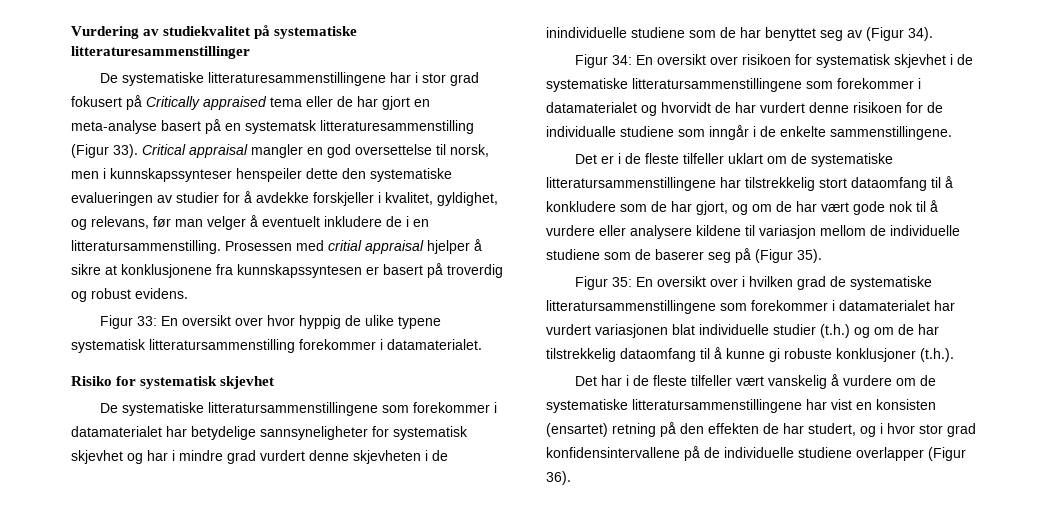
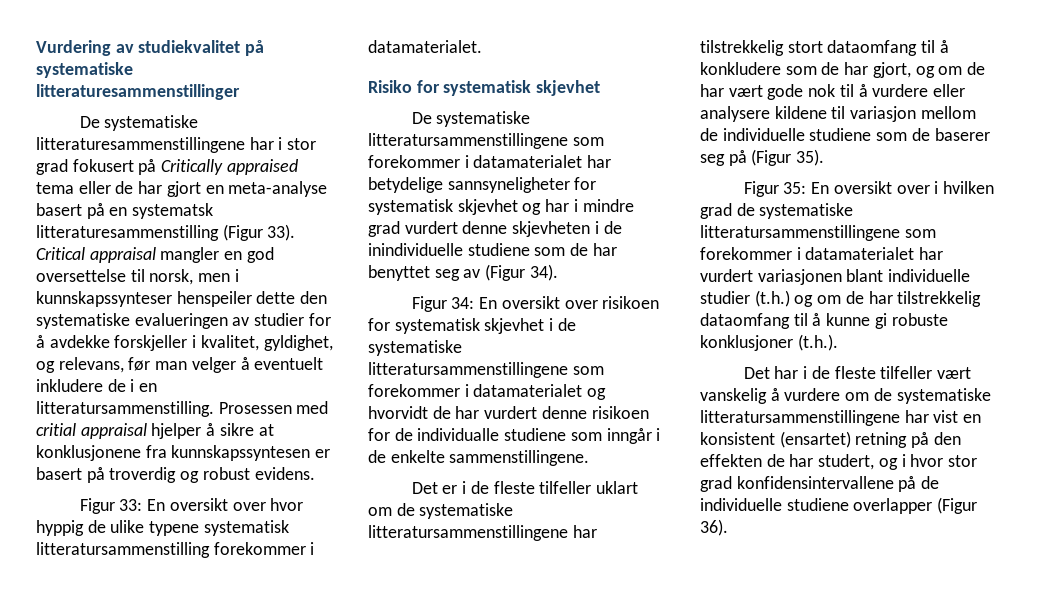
- Figur 35: En oversikt over i hvilken grad de systematiske litteratursammenstillingene som forekommer i datamaterialet har vurdert variasjonen blat individuelle studier (t.h.) og om de har tilstrekkelig dataomfang til å kunne gi robuste konklusjoner (t.h.).
+ Figur 35: En oversikt over i hvilken grad de systematiske litteratursammenstillingene som forekommer i datamaterialet har vurdert variasjonen blant individuelle studier (t.h.) og om de har tilstrekkelig dataomfang til å kunne gi robuste konklusjoner (t.h.).
- Det har i de fleste tilfeller vært vanskelig å vurdere om de systematiske litteratursammenstillingene har vist en konsisten (ensartet) retning på den effekten de har studert, og i hvor stor grad konfidensintervallene på de individuelle studiene overlapper (Figur 36).
+ Det har i de fleste tilfeller vært vanskelig å vurdere om de systematiske litteratursammenstillingene har vist en konsistent (ensartet) retning på den effekten de har studert, og i hvor stor grad konfidensintervallene på de individuelle studiene overlapper (Figur 36).

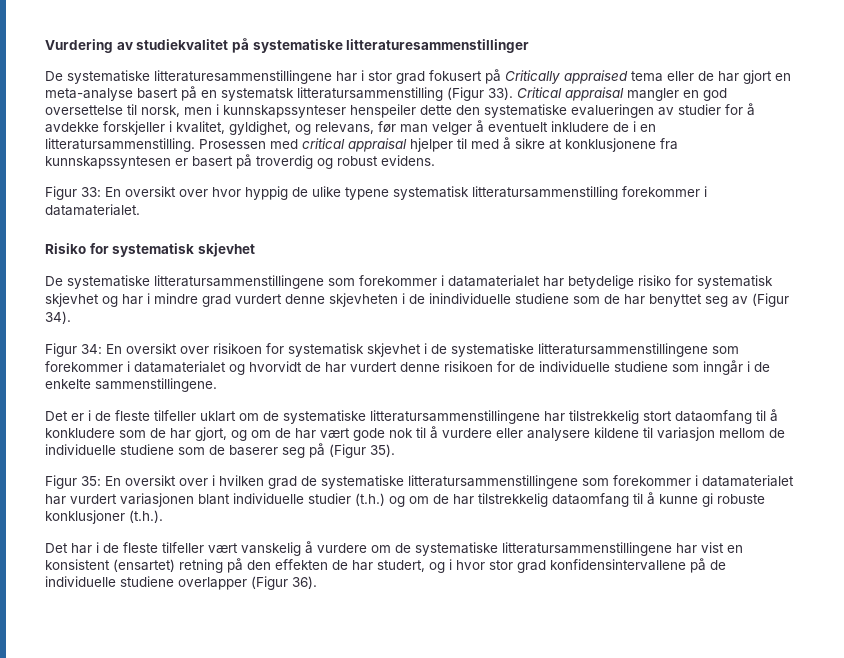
- De systematiske litteraturesammenstillingene har i stor grad fokusert på Critically appraised tema eller de har gjort en meta-analyse basert på en systematsk litteraturesammenstilling (Figur 33).
+ De systematiske litteraturesammenstillingene har i stor grad fokusert på Critically appraised tema eller de har gjort en meta-analyse basert på en systematsk litteratursammenstilling (Figur 33).
- Prosessen med critial appraisal hjelper å sikre at konklusjonene fra kunnskapssyntesen er basert på troverdig og robust evidens.
+ Prosessen med critical appraisal hjelper til med å sikre at konklusjonene fra kunnskapssyntesen er basert på troverdig og robust evidens.
- De systematiske litteratursammenstillingene som forekommer i datamaterialet har betydelige sannsyneligheter for systematisk skjevhet og har i mindre grad vurdert denne skjevheten i de inindividuelle studiene som de har benyttet seg av (Figur 34).
+ De systematiske litteratursammenstillingene som forekommer i datamaterialet har betydelige risiko for systematisk skjevhet og har i mindre grad vurdert denne skjevheten i de inindividuelle studiene som de har benyttet seg av (Figur 34).
- Figur 34: En oversikt over risikoen for systematisk skjevhet i de systematiske litteratursammenstillingene som forekommer i datamaterialet og hvorvidt de har vurdert denne risikoen for de individualle studiene som inngår i de enkelte sammenstillingene.
+ Figur 34: En oversikt over risikoen for systematisk skjevhet i de systematiske litteratursammenstillingene som forekommer i datamaterialet og hvorvidt de har vurdert denne risikoen for de individuelle studiene som inngår i de enkelte sammenstillingene.

